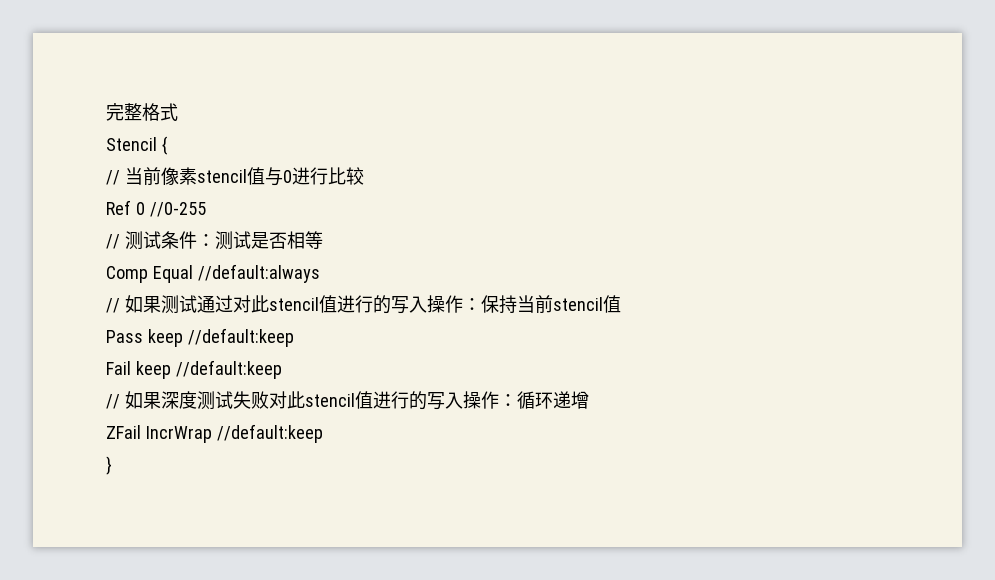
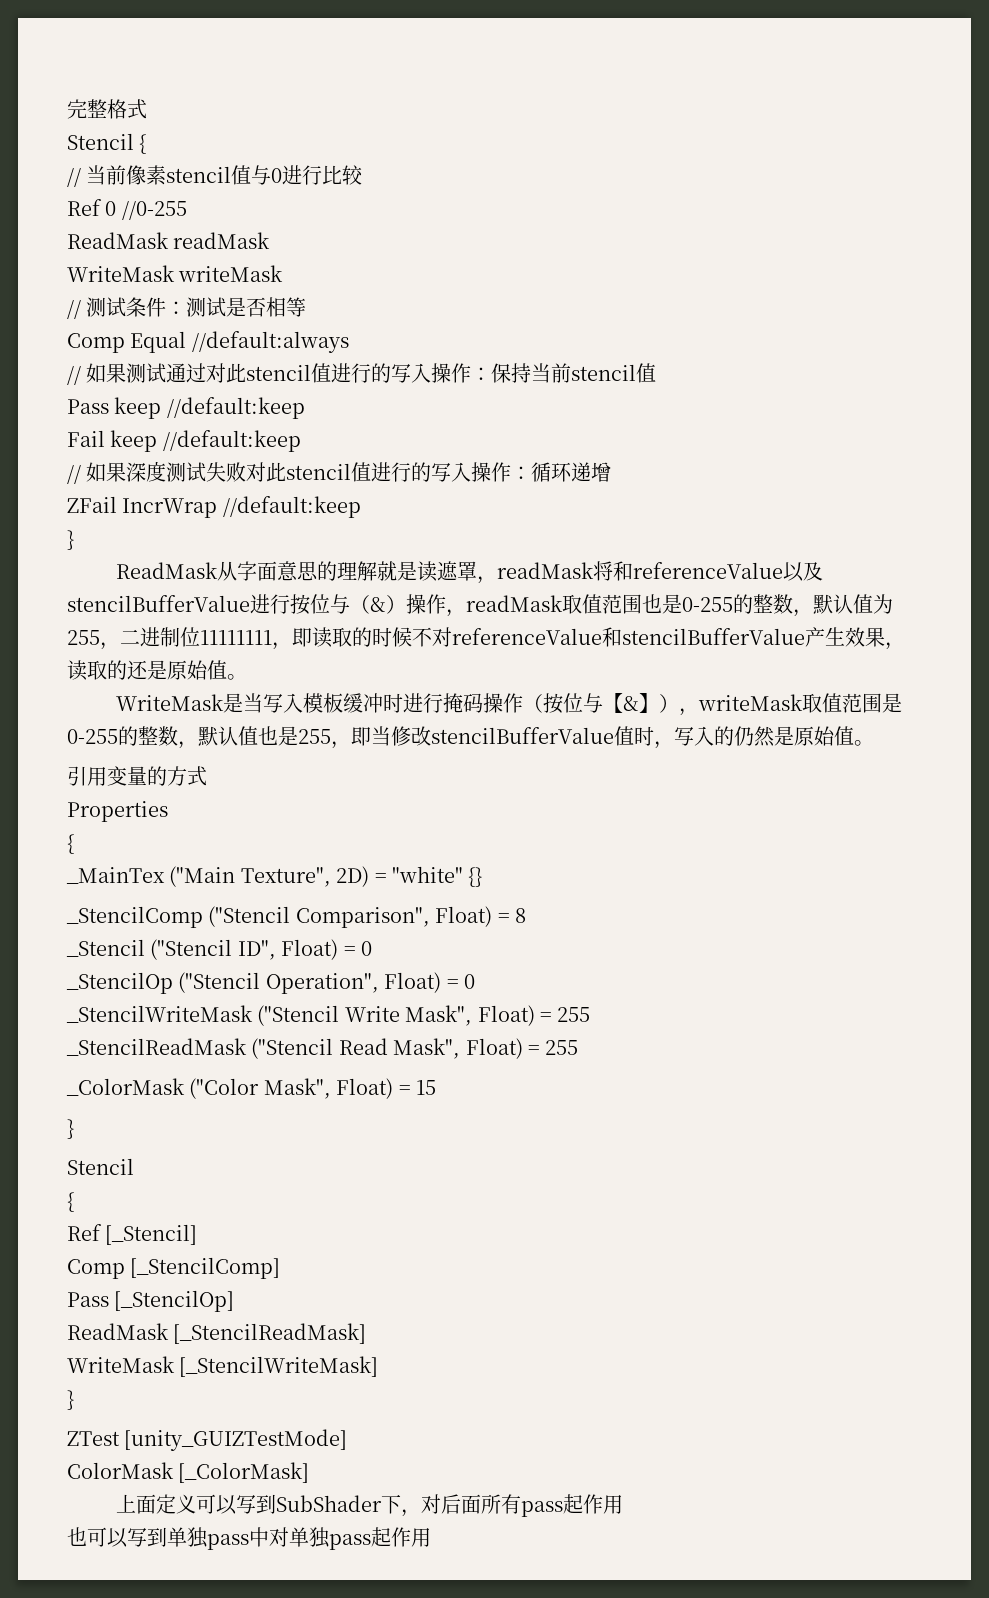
+ ReadMask readMask
+ WriteMask writeMask
+ ReadMask从字面意思的理解就是读遮罩，readMask将和referenceValue以及stencilBufferValue进行按位与（&）操作，readMask取值范围也是0-255的整数，默认值为255，二进制位11111111，即读取的时候不对referenceValue和stencilBufferValue产生效果，读取的还是原始值。
+ WriteMask是当写入模板缓冲时进行掩码操作（按位与【&】），writeMask取值范围是0-255的整数，默认值也是255，即当修改stencilBufferValue值时，写入的仍然是原始值。
+ 引用变量的方式
+ Properties
+ {
+ _MainTex ("Main Texture", 2D) = "white" {}
+ _StencilComp ("Stencil Comparison", Float) = 8
+ _Stencil ("Stencil ID", Float) = 0
+ _StencilOp ("Stencil Operation", Float) = 0
+ _StencilWriteMask ("Stencil Write Mask", Float) = 255
+ _StencilReadMask ("Stencil Read Mask", Float) = 255
+ _ColorMask ("Color Mask", Float) = 15
+ }
+ Stencil
+ {
+ Ref [_Stencil]
+ Comp [_StencilComp]
+ Pass [_StencilOp]
+ ReadMask [_StencilReadMask]
+ WriteMask [_StencilWriteMask]
+ }
+ ZTest [unity_GUIZTestMode]
+ ColorMask [_ColorMask]
+ 上面定义可以写到SubShader下，对后面所有pass起作用
+ 也可以写到单独pass中对单独pass起作用

